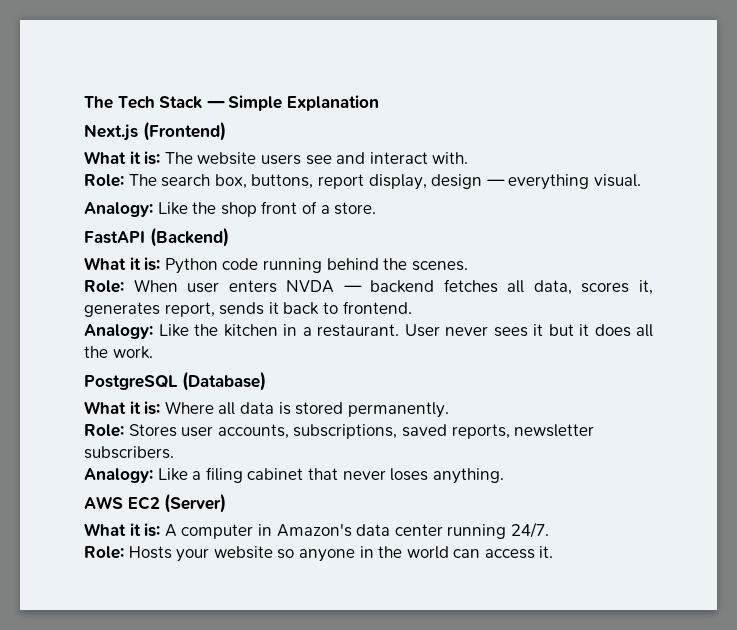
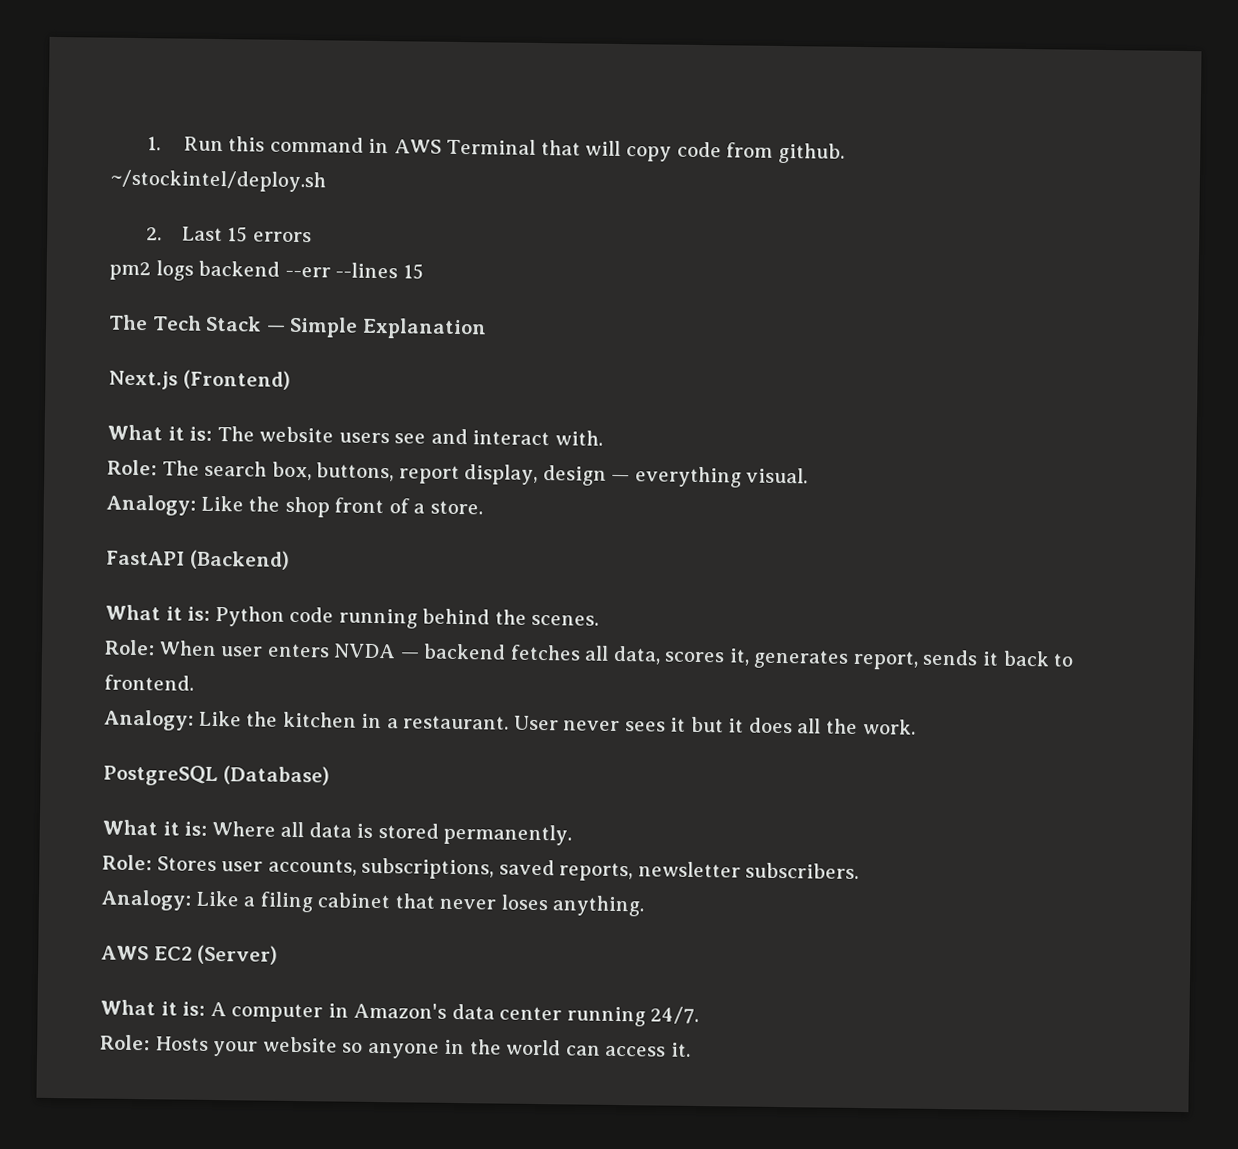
+ 1. Run this command in AWS Terminal that will copy code from github.
+ ~/stockintel/deploy.sh
+ 2. Last 15 errors
+ pm2 logs backend --err --lines 15

